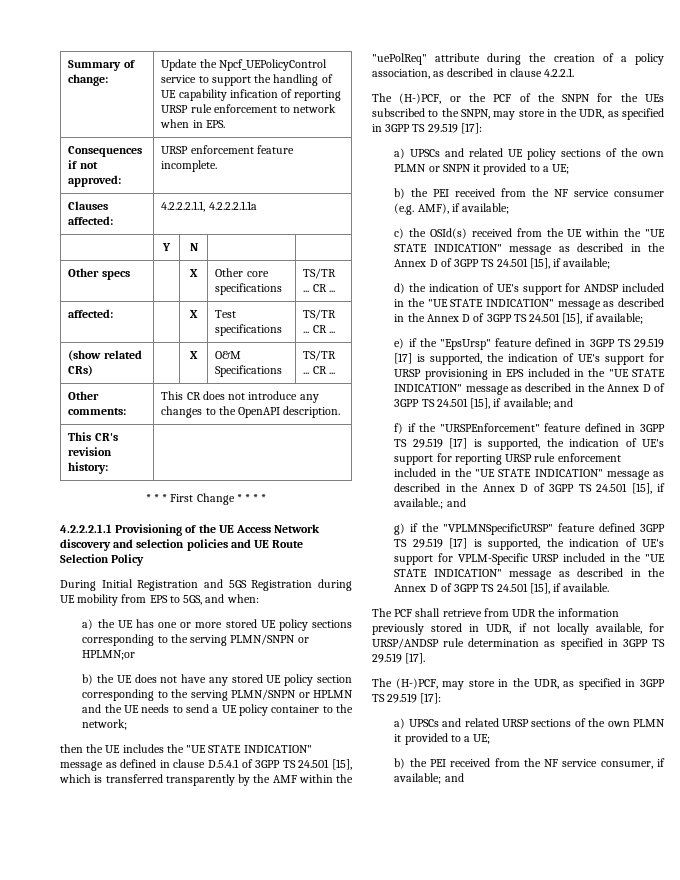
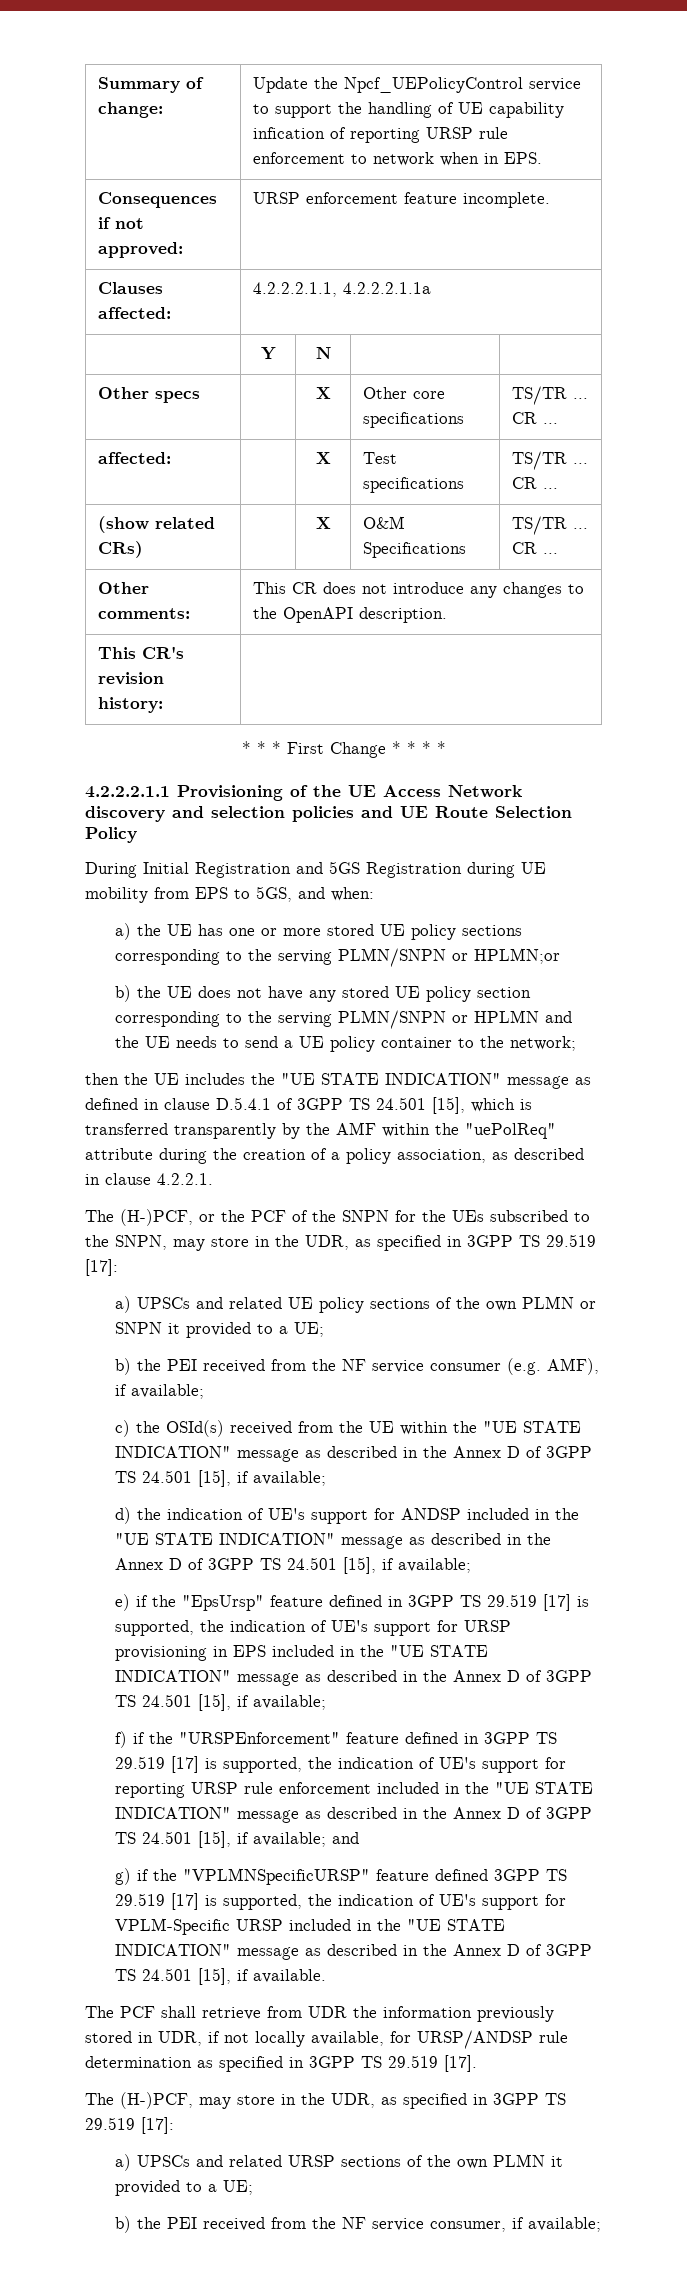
- e) if the "EpsUrsp" feature defined in 3GPP TS 29.519 [17] is supported, the indication of UE's support for URSP provisioning in EPS included in the "UE STATE INDICATION" message as described in the Annex D of 3GPP TS 24.501 [15], if available; and
+ e) if the "EpsUrsp" feature defined in 3GPP TS 29.519 [17] is supported, the indication of UE's support for URSP provisioning in EPS included in the "UE STATE INDICATION" message as described in the Annex D of 3GPP TS 24.501 [15], if available;
- f) if the "URSPEnforcement" feature defined in 3GPP TS 29.519 [17] is supported, the indication of UE's support for reporting URSP rule enforcement included in the "UE STATE INDICATION" message as described in the Annex D of 3GPP TS 24.501 [15], if available.; and
+ f) if the "URSPEnforcement" feature defined in 3GPP TS 29.519 [17] is supported, the indication of UE's support for reporting URSP rule enforcement included in the "UE STATE INDICATION" message as described in the Annex D of 3GPP TS 24.501 [15], if available; and
- b) the PEI received from the NF service consumer, if available; and
+ b) the PEI received from the NF service consumer, if available;

